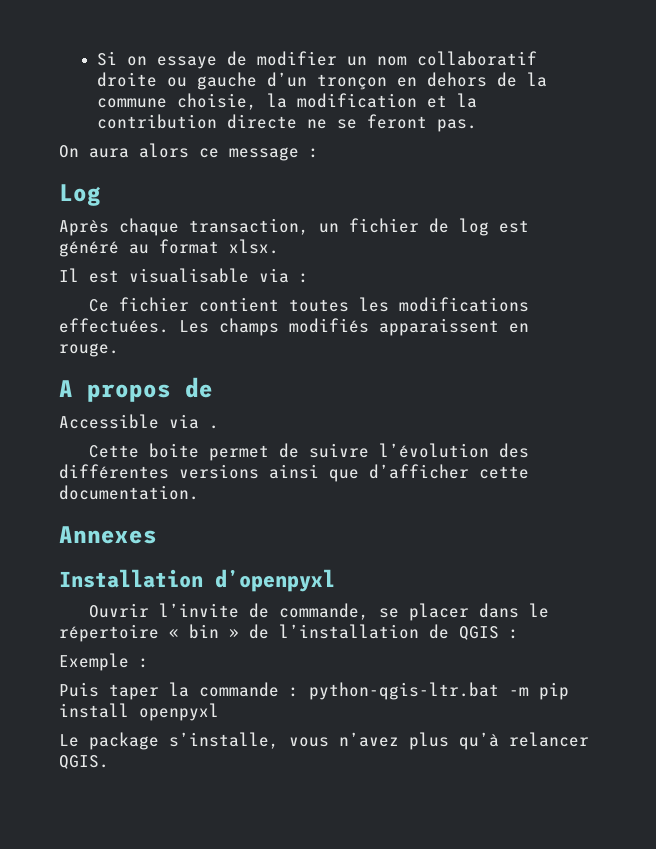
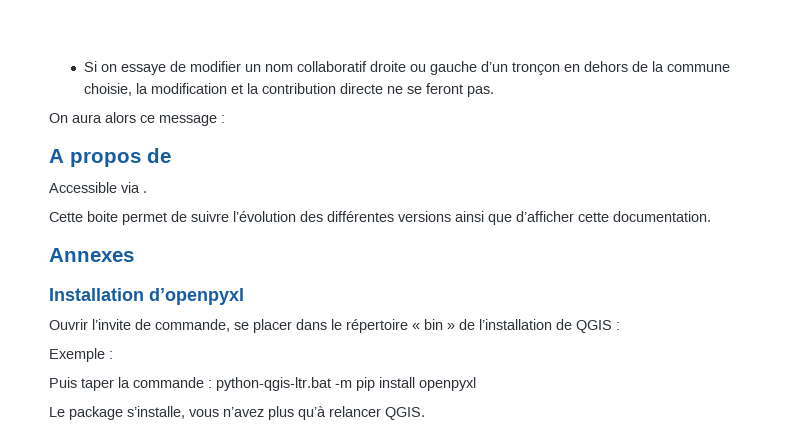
- Log
- Après chaque transaction, un fichier de log est généré au format xlsx.
- Il est visualisable via :
- Ce fichier contient toutes les modifications effectuées. Les champs modifiés apparaissent en rouge.

